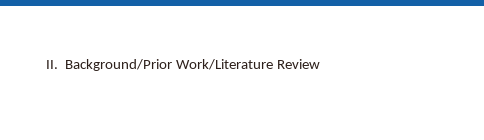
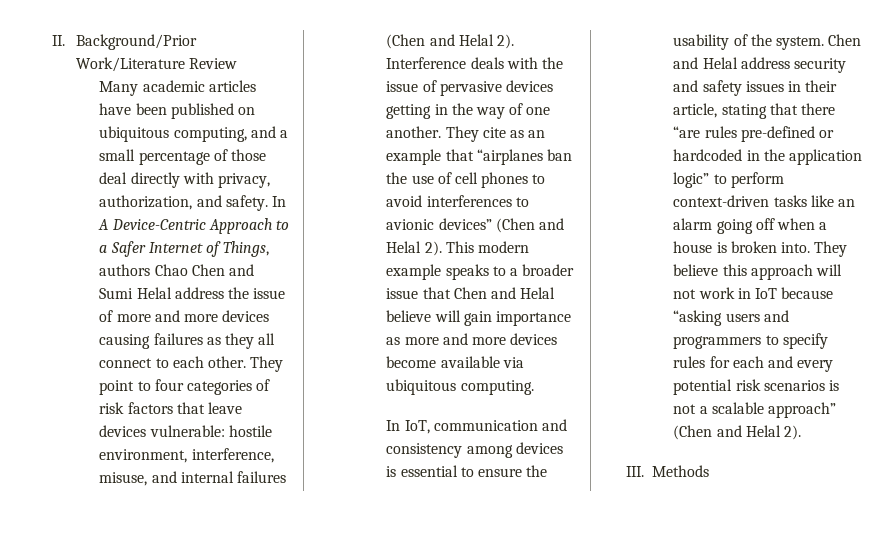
+ Many academic articles have been published on ubiquitous computing, and a small percentage of those deal directly with privacy, authorization, and safety. In A Device-Centric Approach to a Safer Internet of Things, authors Chao Chen and Sumi Helal address the issue of more and more devices causing failures as they all connect to each other. They point to four categories of risk factors that leave devices vulnerable: hostile environment, interference, misuse, and internal failures (Chen and Helal 2). Interference deals with the issue of pervasive devices getting in the way of one another. They cite as an example that “airplanes ban the use of cell phones to avoid interferences to avionic devices” (Chen and Helal 2). This modern example speaks to a broader issue that Chen and Helal believe will gain importance as more and more devices become available via ubiquitous computing.
+ In IoT, communication and consistency among devices is essential to ensure the usability of the system. Chen and Helal address security and safety issues in their article, stating that there “are rules pre-defined or hardcoded in the application logic” to perform context-driven tasks like an alarm going off when a house is broken into. They believe this approach will not work in IoT because “asking users and programmers to specify rules for each and every potential risk scenarios is not a scalable approach” (Chen and Helal 2).
+ III. Methods

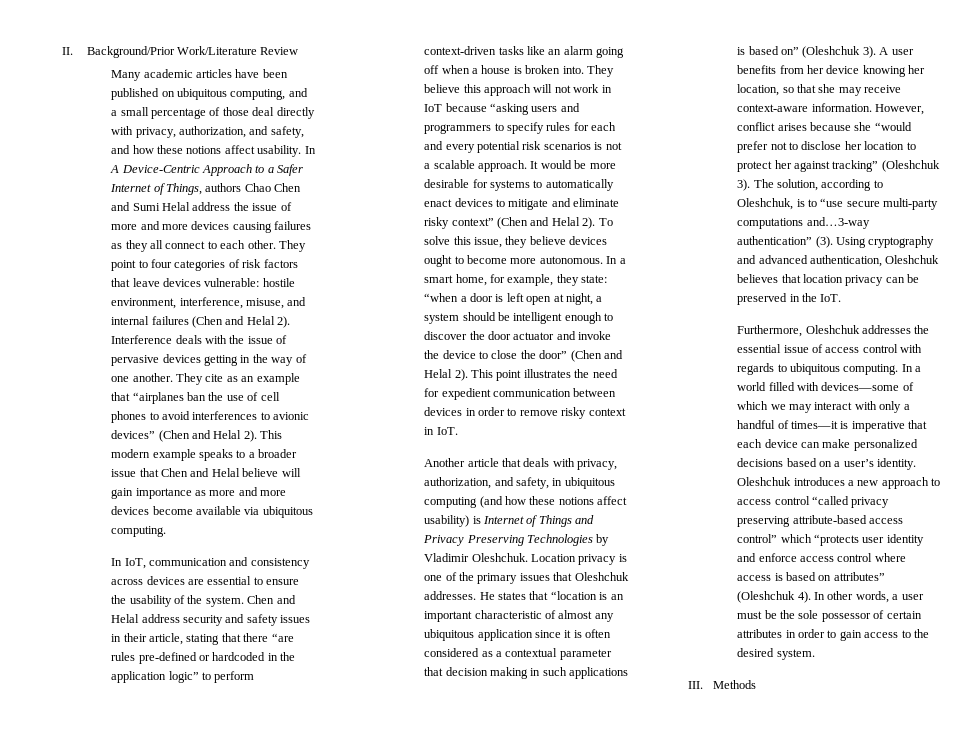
- Many academic articles have been published on ubiquitous computing, and a small percentage of those deal directly with privacy, authorization, and safety.
+ Many academic articles have been published on ubiquitous computing, and a small percentage of those deal directly with privacy, authorization, and safety, and how these notions affect usability.
- In IoT, communication and consistency among devices is essential to ensure the usability of the system.
+ In IoT, communication and consistency across devices are essential to ensure the usability of the system.
- They believe this approach will not work in IoT because “asking users and programmers to specify rules for each and every potential risk scenarios is not a scalable approach” (Chen and Helal 2).
+ They believe this approach will not work in IoT because “asking users and programmers to specify rules for each and every potential risk scenarios is not a scalable approach. It would be more desirable for systems to automatically enact devices to mitigate and eliminate risky context” (Chen and Helal 2). To solve this issue, they believe devices ought to become more autonomous. In a smart home, for example, they state: “when a door is left open at night, a system should be intelligent enough to discover the door actuator and invoke the device to close the door” (Chen and Helal 2). This point illustrates the need for expedient communication between devices in order to remove risky context in IoT.
+ Another article that deals with privacy, authorization, and safety, in ubiquitous computing (and how these notions affect usability) is Internet of Things and Privacy Preserving Technologies by Vladimir Oleshchuk. Location privacy is one of the primary issues that Oleshchuk addresses. He states that “location is an important characteristic of almost any ubiquitous application since it is often considered as a contextual parameter that decision making in such applications is based on” (Oleshchuk 3). A user benefits from her device knowing her location, so that she may receive context-aware information. However, conflict arises because she “would prefer not to disclose her location to protect her against tracking” (Oleshchuk 3). The solution, according to Oleshchuk, is to “use secure multi-party computations and…3-way authentication” (3). Using cryptography and advanced authentication, Oleshchuk believes that location privacy can be preserved in the IoT.
+ Furthermore, Oleshchuk addresses the essential issue of access control with regards to ubiquitous computing. In a world filled with devices—some of which we may interact with only a handful of times—it is imperative that each device can make personalized decisions based on a user’s identity. Oleshchuk introduces a new approach to access control “called privacy preserving attribute-based access control” which “protects user identity and enforce access control where access is based on attributes” (Oleshchuk 4). In other words, a user must be the sole possessor of certain attributes in order to gain access to the desired system.

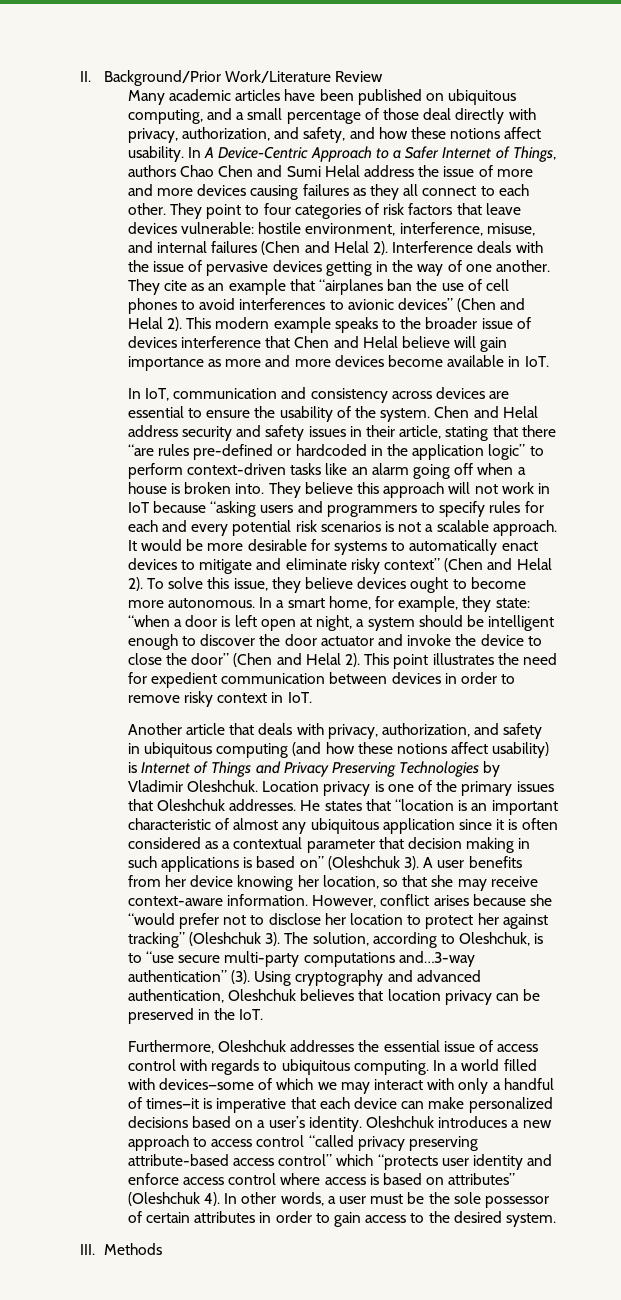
- This modern example speaks to a broader issue that Chen and Helal believe will gain importance as more and more devices become available via ubiquitous computing.
+ This modern example speaks to the broader issue of devices interference that Chen and Helal believe will gain importance as more and more devices become available in IoT.
- Another article that deals with privacy, authorization, and safety, in ubiquitous computing (and how these notions affect usability) is Internet of Things and Privacy Preserving Technologies by Vladimir Oleshchuk.
+ Another article that deals with privacy, authorization, and safety in ubiquitous computing (and how these notions affect usability) is Internet of Things and Privacy Preserving Technologies by Vladimir Oleshchuk.

